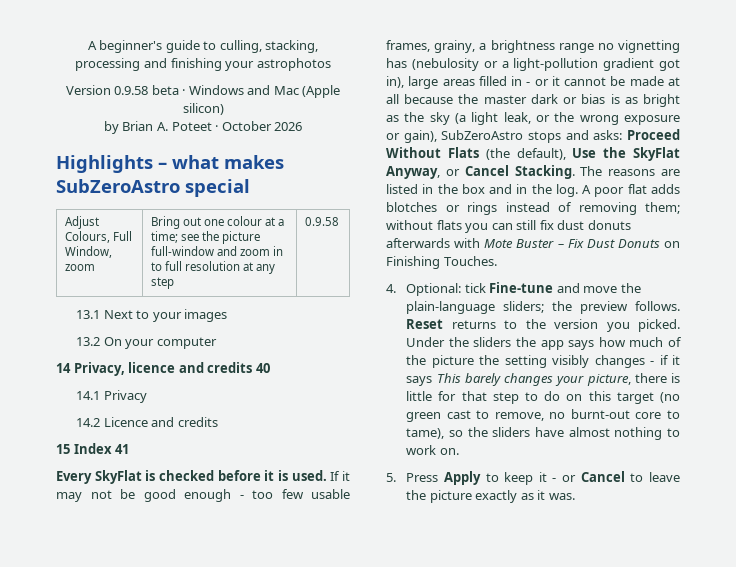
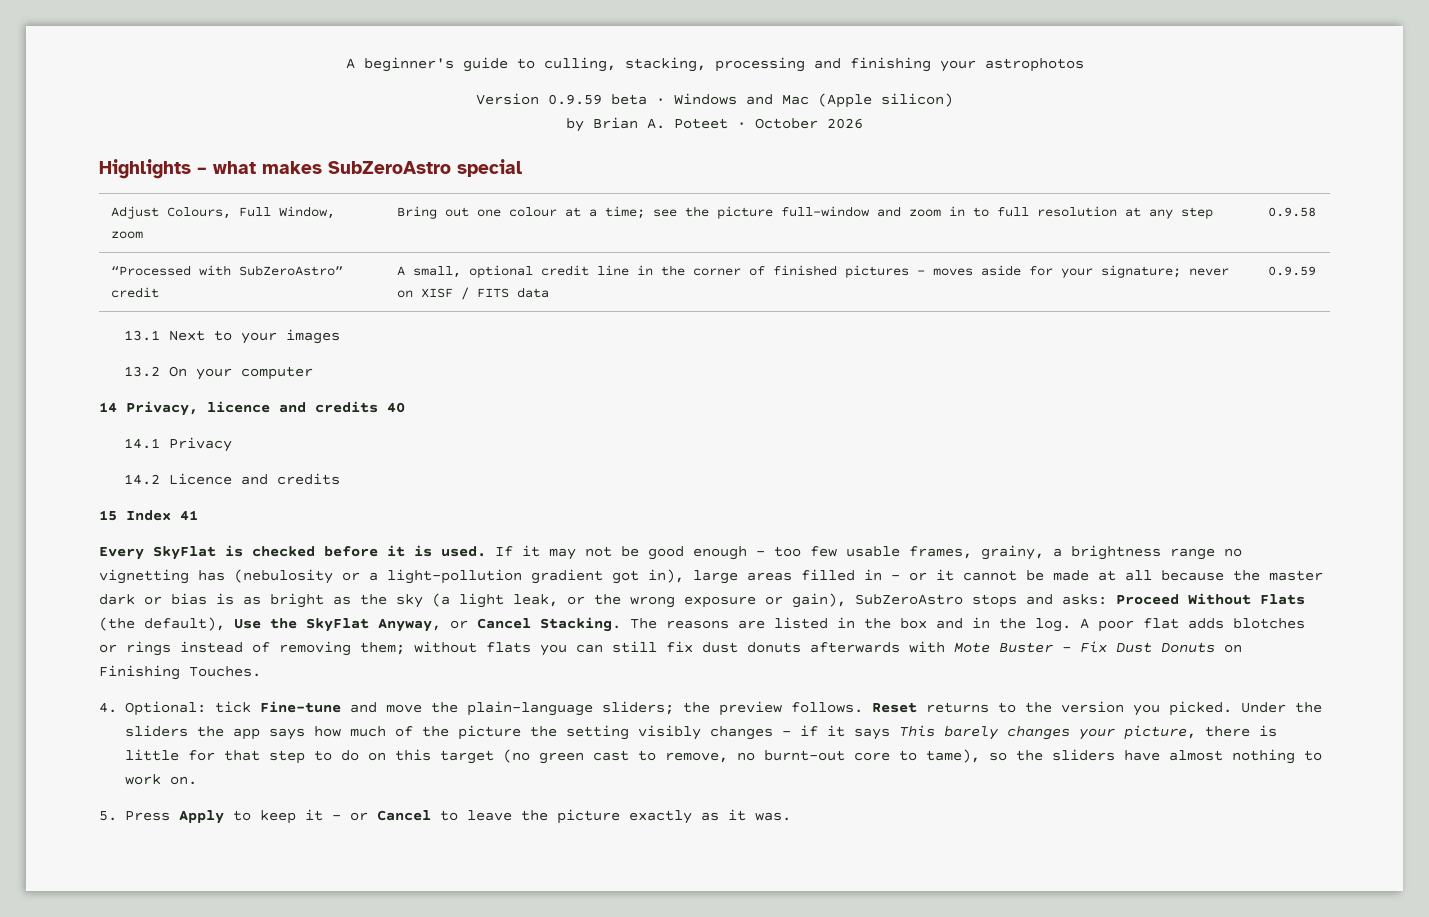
- Version 0.9.58 beta · Windows and Mac (Apple silicon)
+ Version 0.9.59 beta · Windows and Mac (Apple silicon)
+ “Processed with SubZeroAstro” credit | A small, optional credit line in the corner of finished pictures - moves aside for your signature; never on XISF / FITS data | 0.9.59

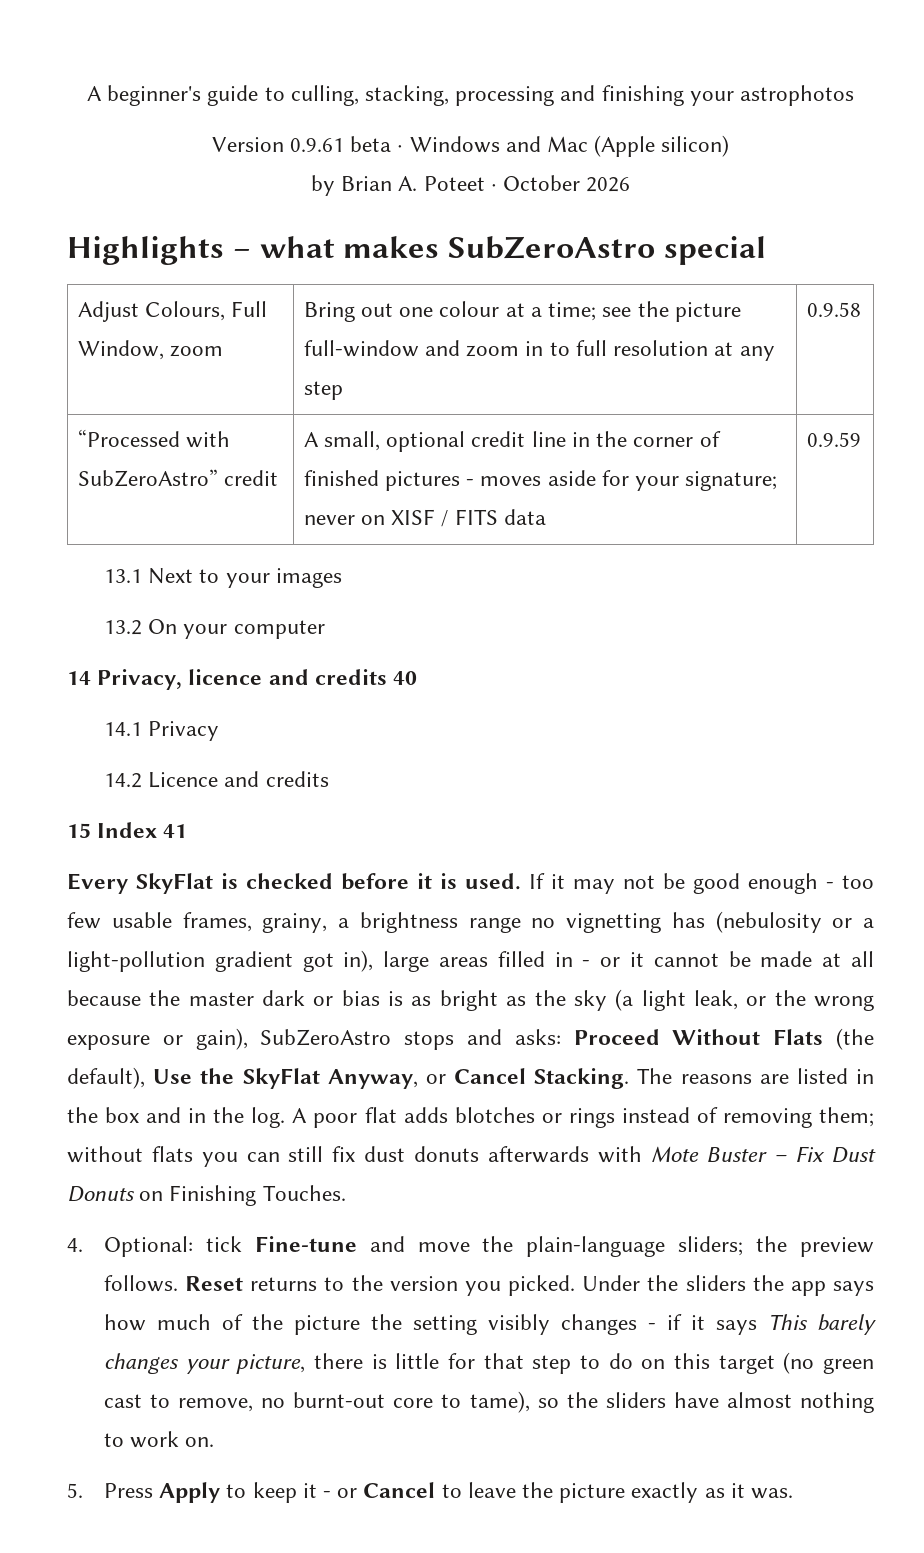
- Version 0.9.59 beta · Windows and Mac (Apple silicon)
+ Version 0.9.61 beta · Windows and Mac (Apple silicon)

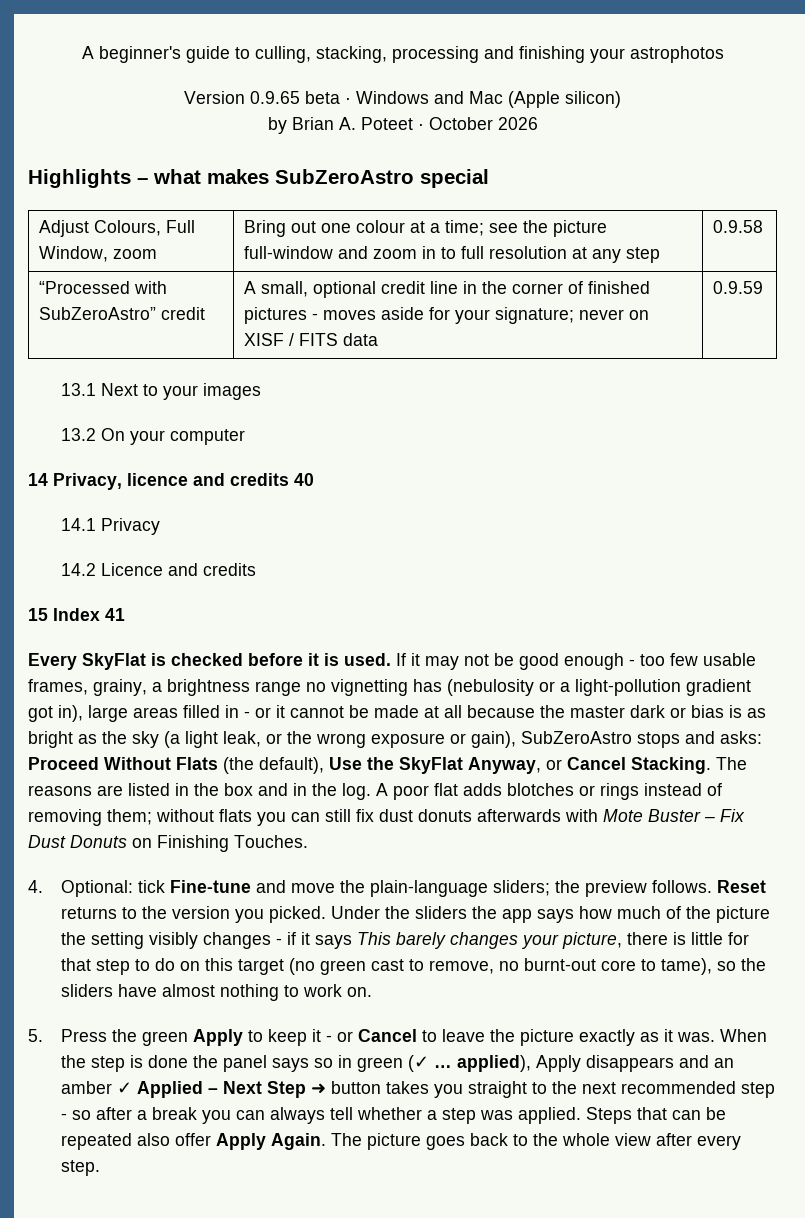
- Version 0.9.61 beta · Windows and Mac (Apple silicon)
+ Version 0.9.65 beta · Windows and Mac (Apple silicon)
- 5. Press Apply to keep it - or Cancel to leave the picture exactly as it was.
+ 5. Press the green Apply to keep it - or Cancel to leave the picture exactly as it was.
+ When the step is done the panel says so in green (✓ … applied), Apply disappears and an amber ✓ Applied – Next Step ➜ button takes you straight to the next recommended step - so after a break you can always tell whether a step was applied. Steps that can be repeated also offer Apply Again. The picture goes back to the whole view after every step.

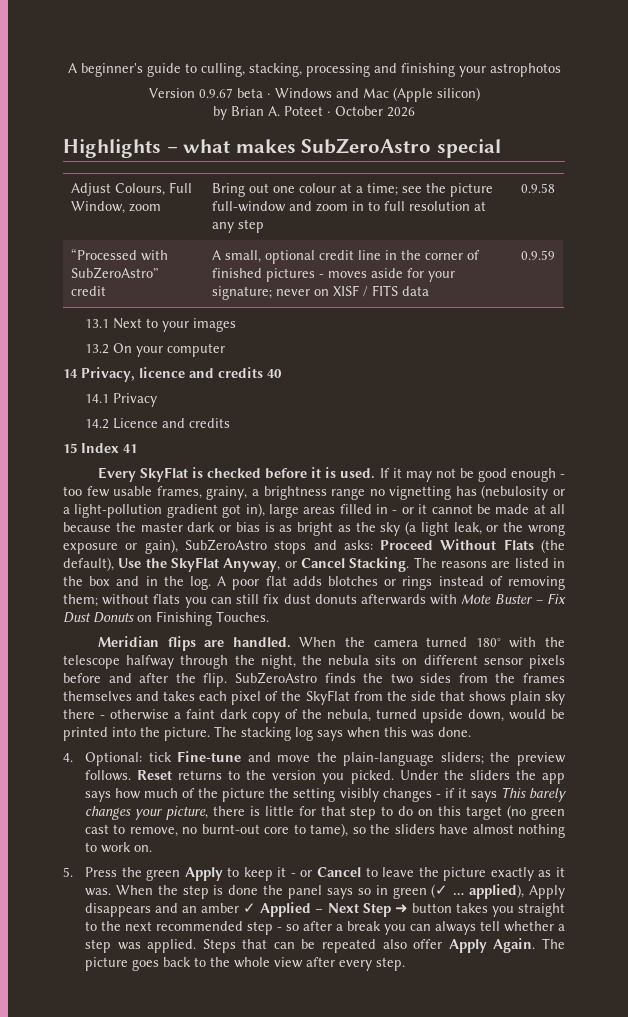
- Version 0.9.65 beta · Windows and Mac (Apple silicon)
+ Version 0.9.67 beta · Windows and Mac (Apple silicon)
+ Meridian flips are handled. When the camera turned 180° with the telescope halfway through the night, the nebula sits on different sensor pixels before and after the flip. SubZeroAstro finds the two sides from the frames themselves and takes each pixel of the SkyFlat from the side that shows plain sky there - otherwise a faint dark copy of the nebula, turned upside down, would be printed into the picture. The stacking log says when this was done.

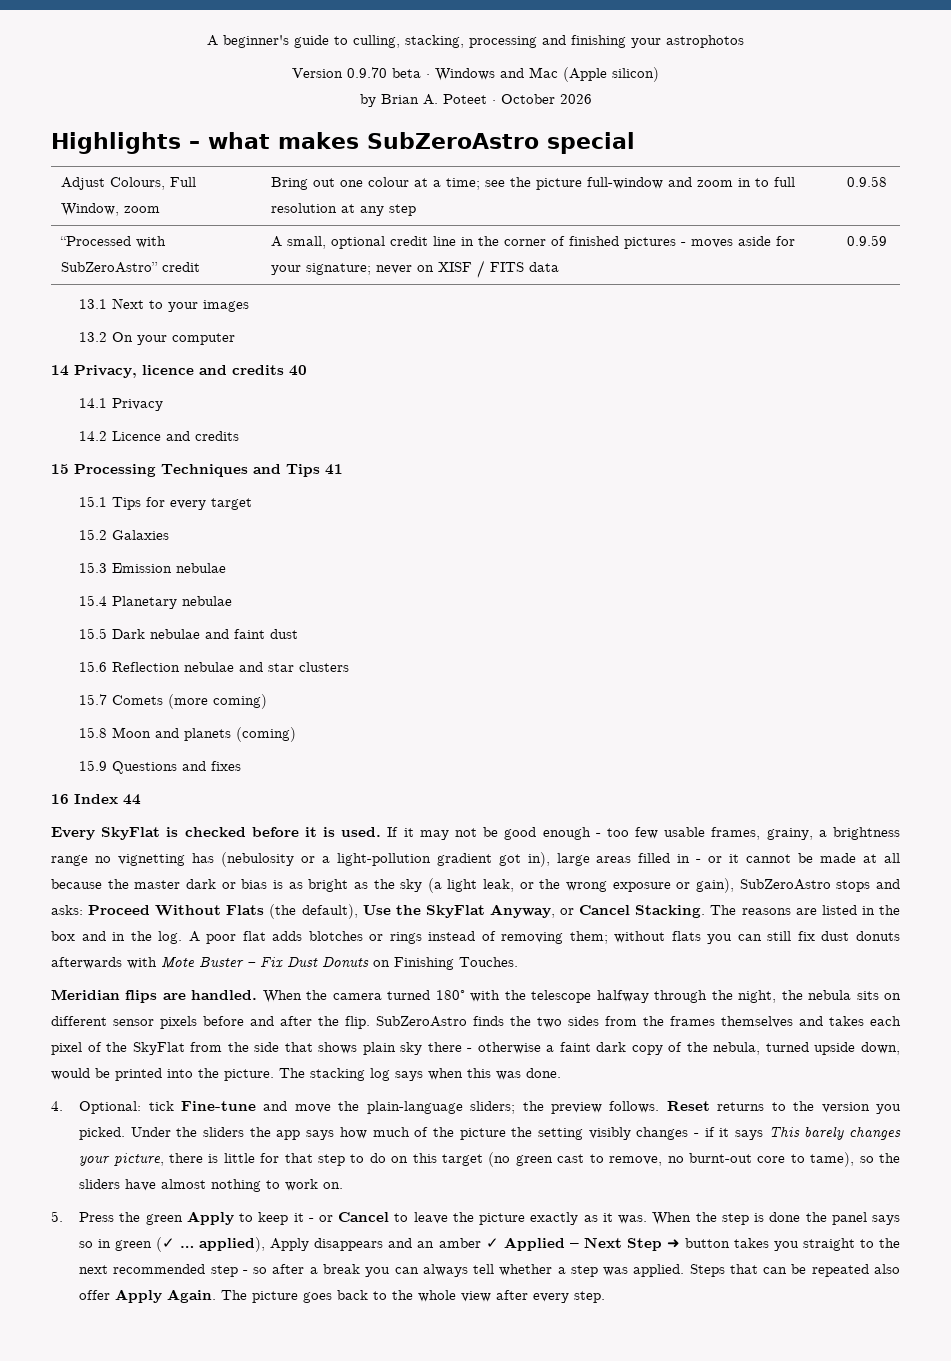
- Version 0.9.67 beta · Windows and Mac (Apple silicon)
+ Version 0.9.70 beta · Windows and Mac (Apple silicon)
- 15 Index 41
+ 15 Processing Techniques and Tips 41
+ 15.1 Tips for every target
+ 15.2 Galaxies
+ 15.3 Emission nebulae
+ 15.4 Planetary nebulae
+ 15.5 Dark nebulae and faint dust
+ 15.6 Reflection nebulae and star clusters
+ 15.7 Comets (more coming)
+ 15.8 Moon and planets (coming)
+ 15.9 Questions and fixes
+ 16 Index 44

